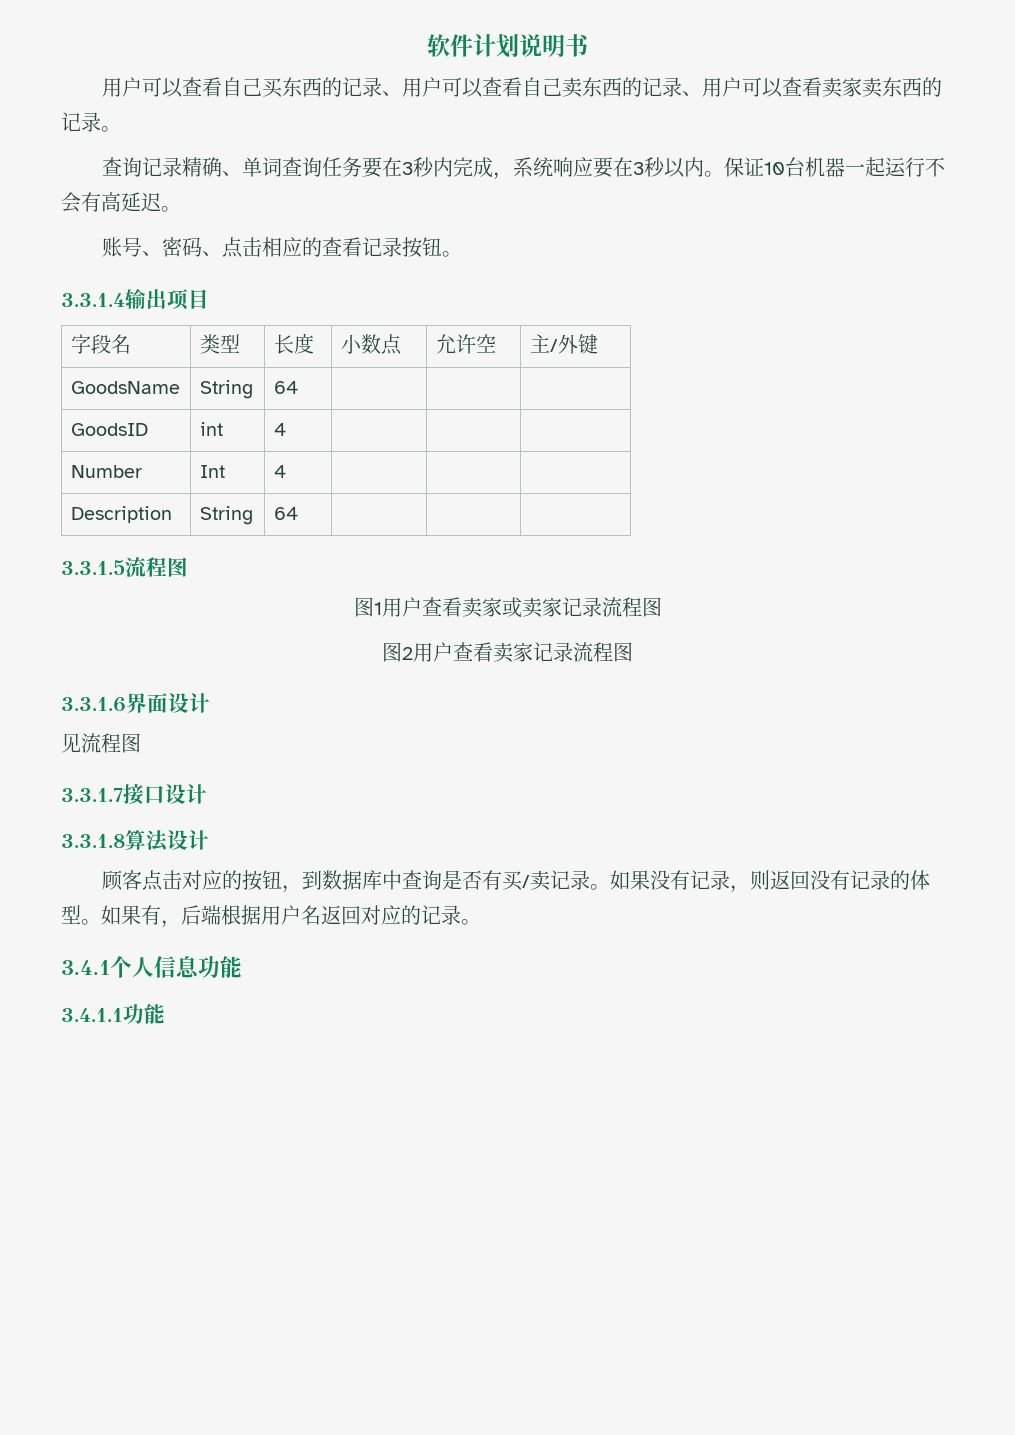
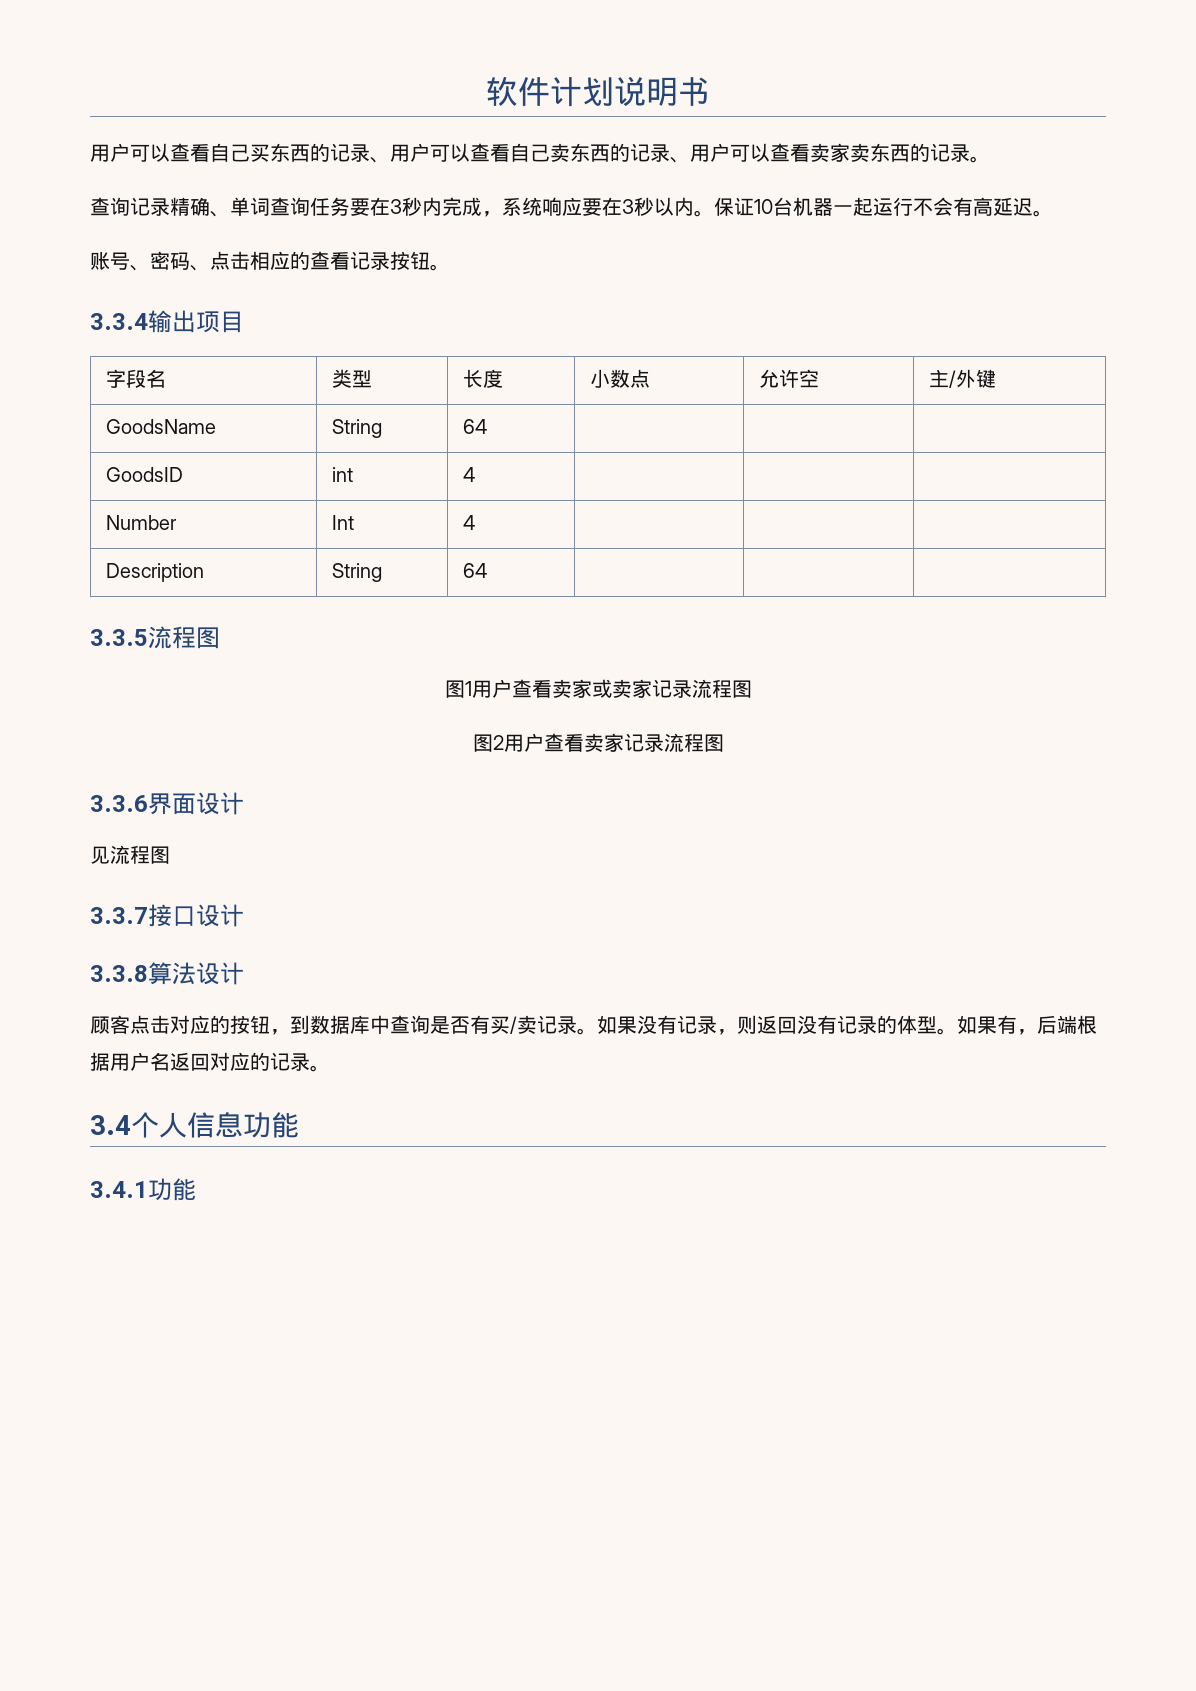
- 3.3.1.4输出项目
+ 3.3.4输出项目
- 3.3.1.5流程图
+ 3.3.5流程图
- 3.3.1.6界面设计
+ 3.3.6界面设计
- 3.3.1.7接口设计
+ 3.3.7接口设计
- 3.3.1.8算法设计
+ 3.3.8算法设计
- 3.4.1个人信息功能
+ 3.4个人信息功能
- 3.4.1.1功能
+ 3.4.1功能

